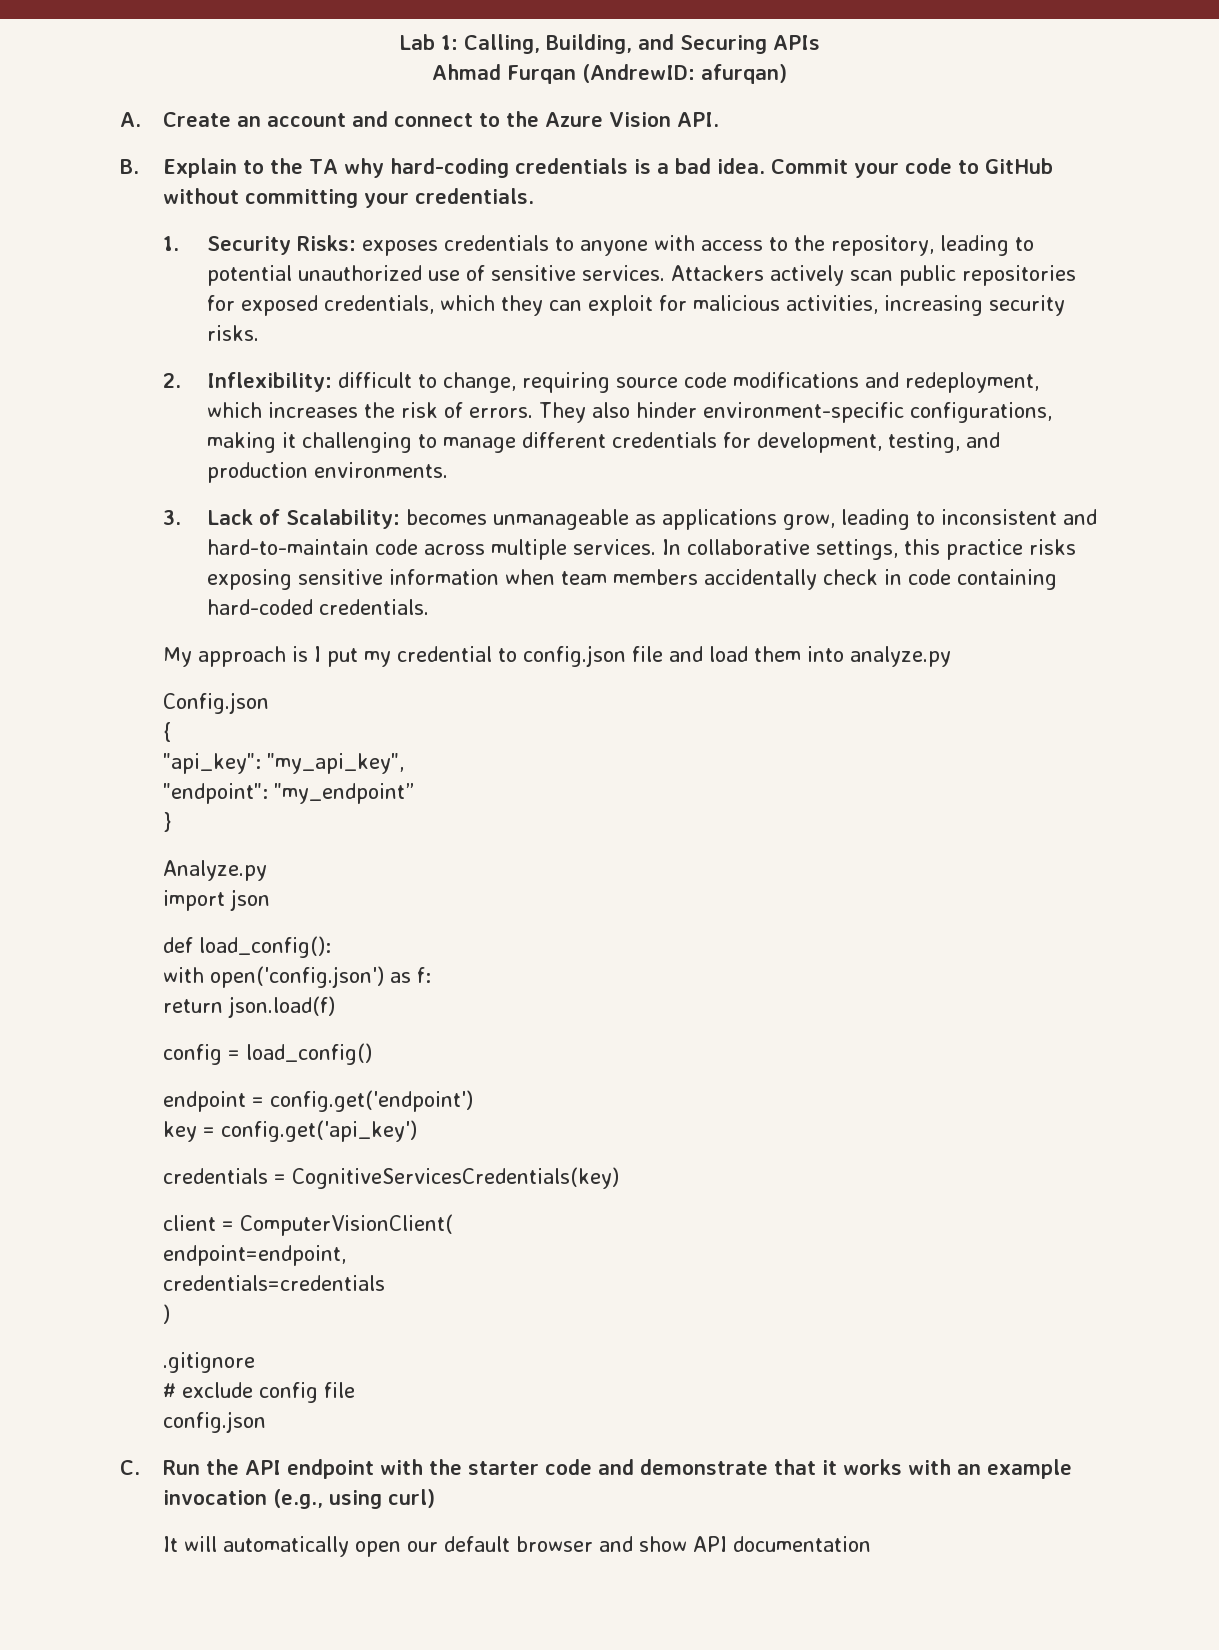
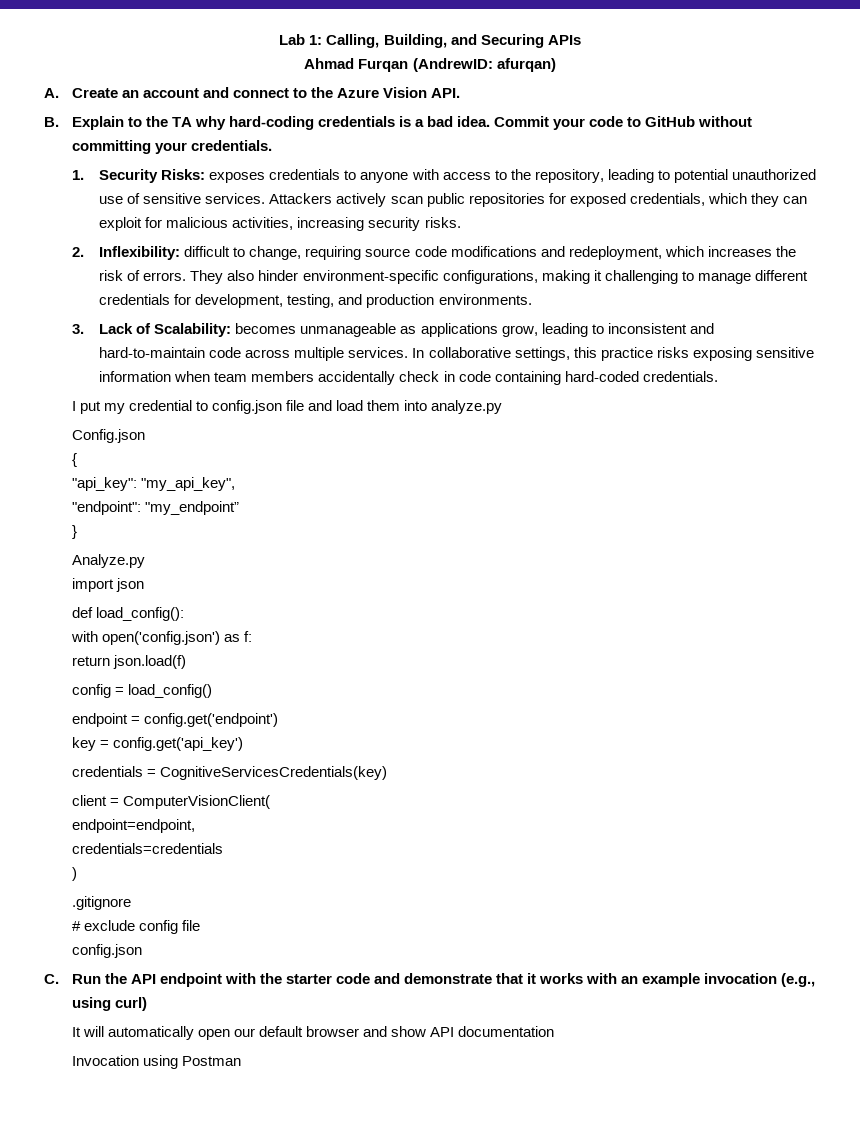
- My approach is I put my credential to config.json file and load them into analyze.py
+ I put my credential to config.json file and load them into analyze.py
+ Invocation using Postman

